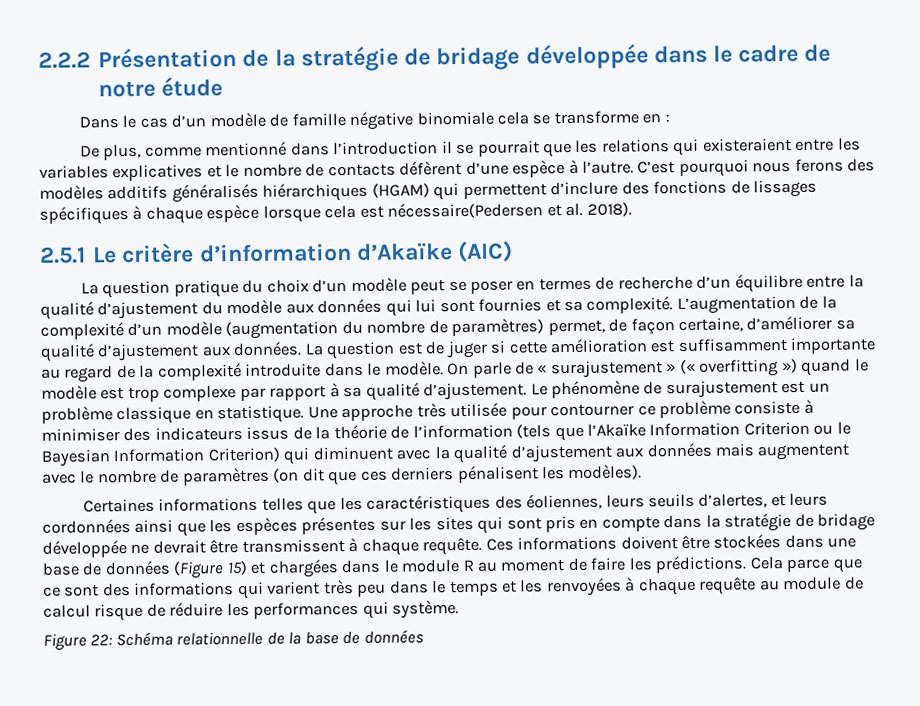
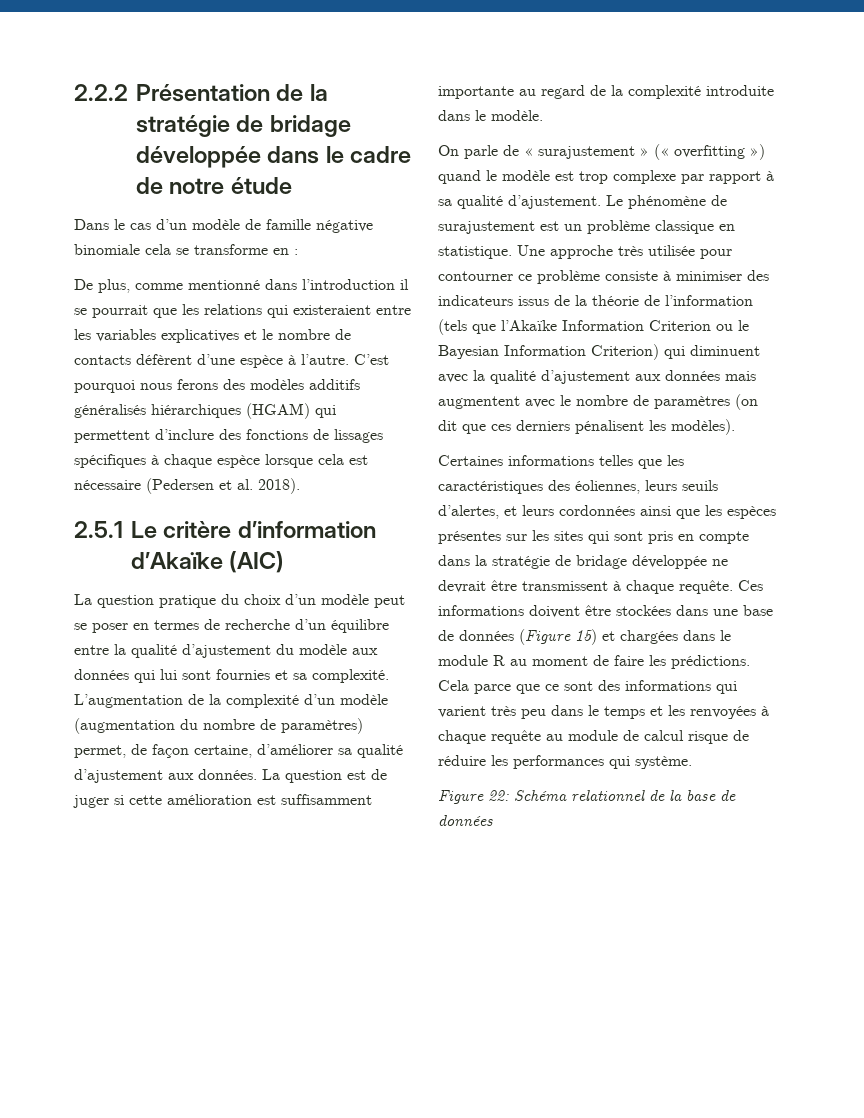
- C’est pourquoi nous ferons des modèles additifs généralisés hiérarchiques (HGAM) qui permettent d’inclure des fonctions de lissages spécifiques à chaque espèce lorsque cela est nécessaire(Pedersen et al. 2018).
+ C’est pourquoi nous ferons des modèles additifs généralisés hiérarchiques (HGAM) qui permettent d’inclure des fonctions de lissages spécifiques à chaque espèce lorsque cela est nécessaire (Pedersen et al. 2018).
- La question est de juger si cette amélioration est suffisamment importante au regard de la complexité introduite dans le modèle. On parle de « surajustement » (« overfitting ») quand le modèle est trop complexe par rapport à sa qualité d’ajustement.
+ La question est de juger si cette amélioration est suffisamment importante au regard de la complexité introduite dans le modèle.
+ On parle de « surajustement » (« overfitting ») quand le modèle est trop complexe par rapport à sa qualité d’ajustement.
- Figure 22: Schéma relationnelle de la base de données
+ Figure 22: Schéma relationnel de la base de données

